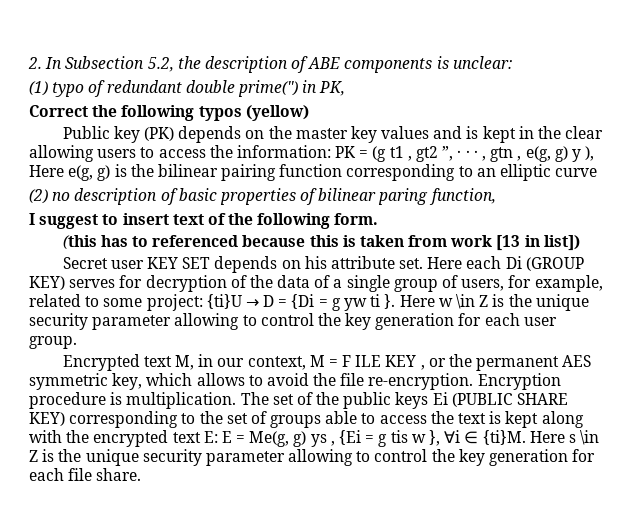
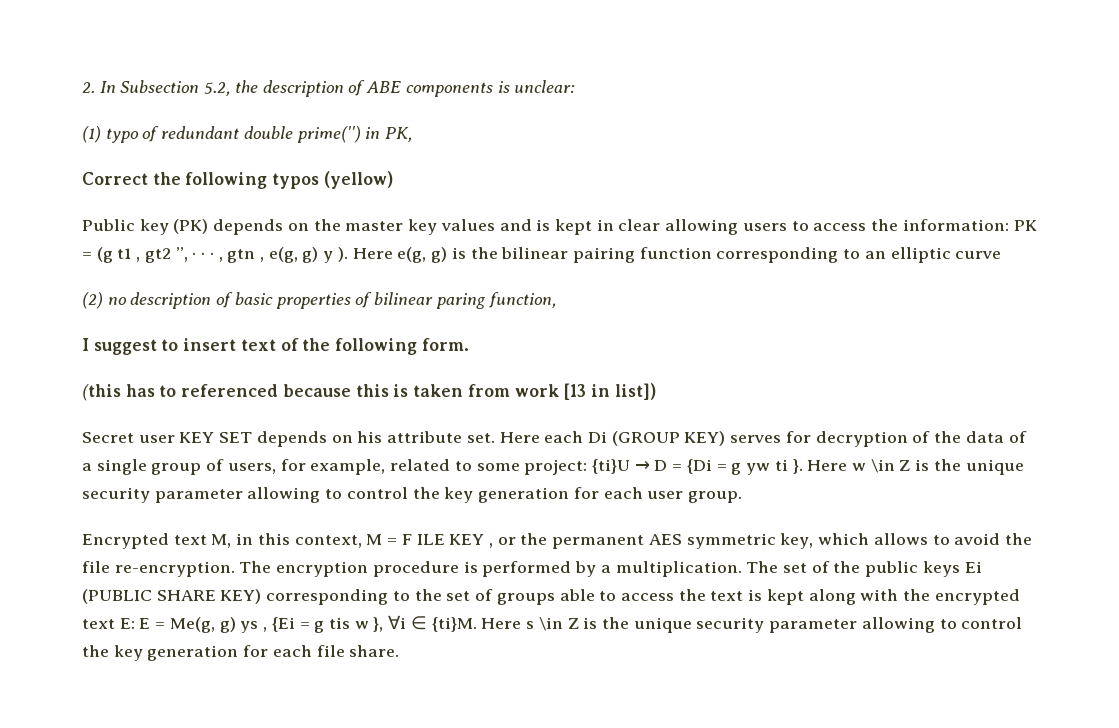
- Public key (PK) depends on the master key values and is kept in the clear allowing users to access the information: PK = (g t1 , gt2 ”, · · · , gtn , e(g, g) y ), Here e(g, g) is the bilinear pairing function corresponding to an elliptic curve
+ Public key (PK) depends on the master key values and is kept in clear allowing users to access the information: PK = (g t1 , gt2 ”, · · · , gtn , e(g, g) y ). Here e(g, g) is the bilinear pairing function corresponding to an elliptic curve
- Encrypted text M, in our context, M = F ILE KEY , or the permanent AES symmetric key, which allows to avoid the file re-encryption.
+ Encrypted text M, in this context, M = F ILE KEY , or the permanent AES symmetric key, which allows to avoid the file re-encryption.
- Encryption procedure is multiplication.
+ The encryption procedure is performed by a multiplication.

